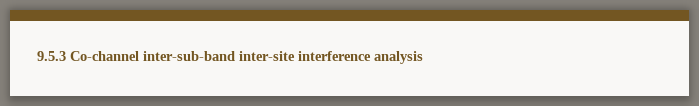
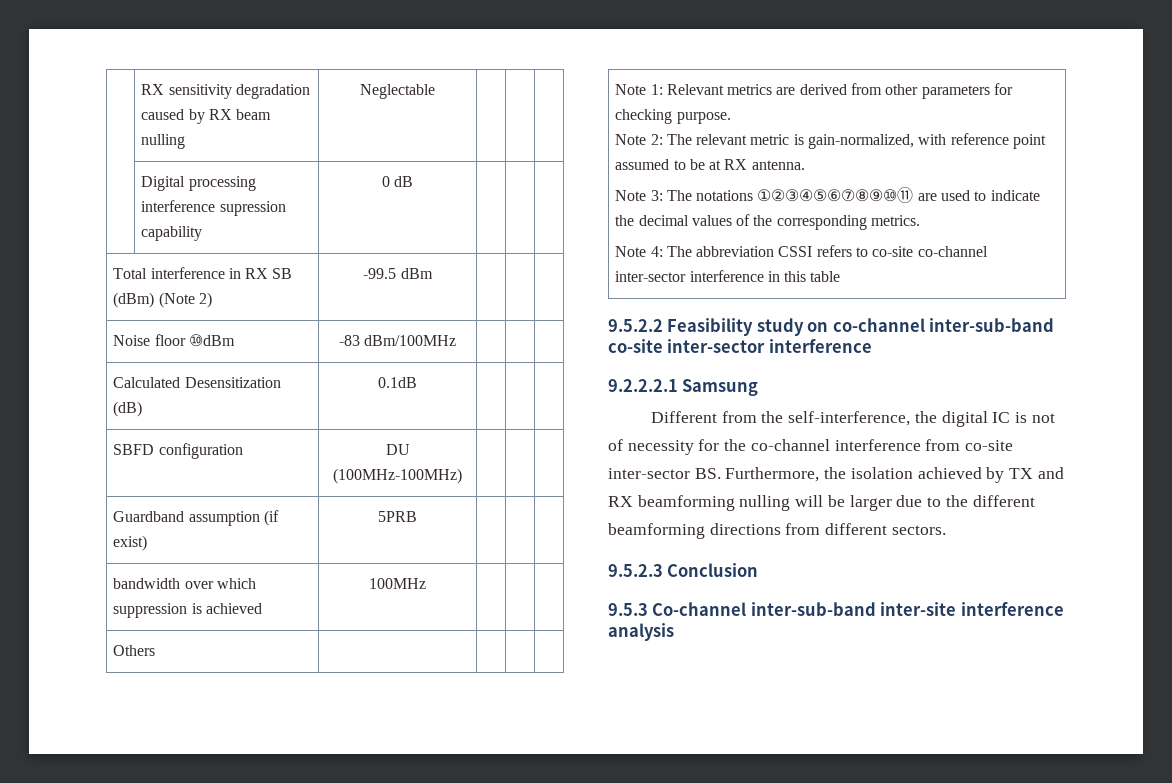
+ | RX sensitivity degradation caused by RX beam nulling | Neglectable | | |
+ | Digital processing interference supression capability | 0 dB | | |
+ Total interference in RX SB (dBm) (Note 2) | -99.5 dBm | | |
+ Noise floor ⑩dBm | -83 dBm/100MHz | | |
+ Calculated Desensitization (dB) | 0.1dB | | |
+ SBFD configuration | DU (100MHz-100MHz) | | |
+ Guardband assumption (if exist) | 5PRB | | |
+ bandwidth over which suppression is achieved | 100MHz | | |
+ Others | | | |
+ Note 1: Relevant metrics are derived from other parameters for checking purpose.
+ Note 2: The relevant metric is gain-normalized, with reference point assumed to be at RX antenna.
+ Note 3: The notations ①②③④⑤⑥⑦⑧⑨⑩⑪ are used to indicate the decimal values of the corresponding metrics.
+ Note 4: The abbreviation CSSI refers to co-site co-channel inter-sector interference in this table
+ 9.5.2.2 Feasibility study on co-channel inter-sub-band co-site inter-sector interference
+ 9.2.2.2.1 Samsung
+ Different from the self-interference, the digital IC is not of necessity for the co-channel interference from co-site inter-sector BS. Furthermore, the isolation achieved by TX and RX beamforming nulling will be larger due to the different beamforming directions from different sectors.
+ 9.5.2.3 Conclusion

